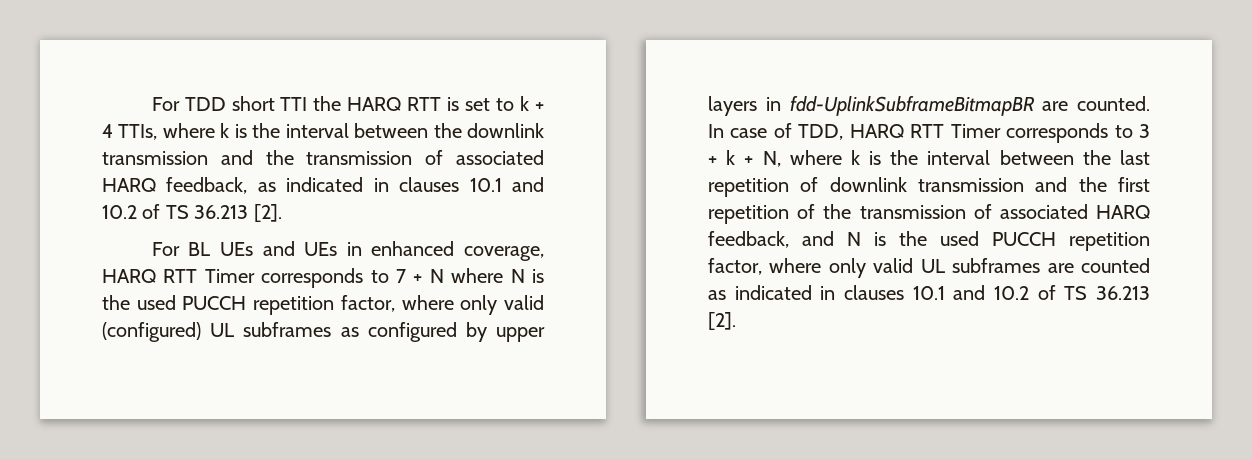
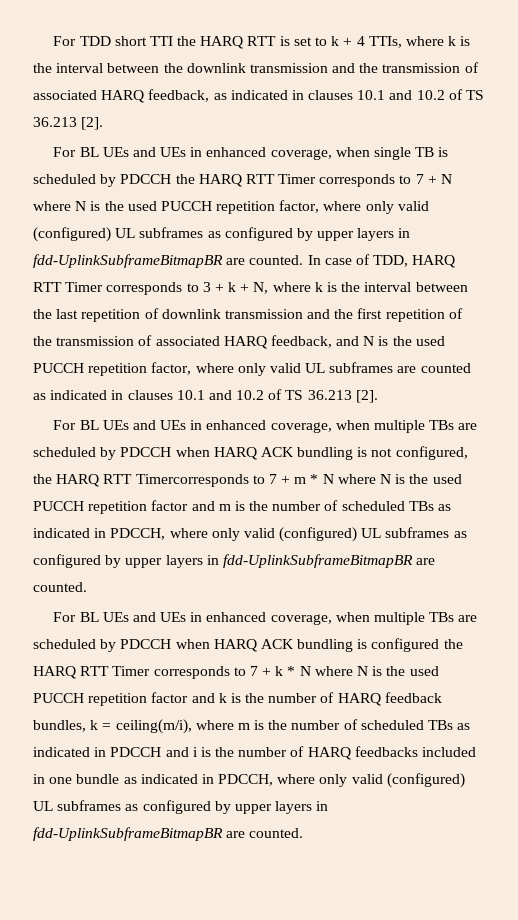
- For BL UEs and UEs in enhanced coverage, HARQ RTT Timer corresponds to 7 + N where N is the used PUCCH repetition factor, where only valid (configured) UL subframes as configured by upper layers in fdd-UplinkSubframeBitmapBR are counted.
+ For BL UEs and UEs in enhanced coverage, when single TB is scheduled by PDCCH the HARQ RTT Timer corresponds to 7 + N where N is the used PUCCH repetition factor, where only valid (configured) UL subframes as configured by upper layers in fdd-UplinkSubframeBitmapBR are counted.
+ For BL UEs and UEs in enhanced coverage, when multiple TBs are scheduled by PDCCH when HARQ ACK bundling is not configured, the HARQ RTT Timercorresponds to 7 + m * N where N is the used PUCCH repetition factor and m is the number of scheduled TBs as indicated in PDCCH, where only valid (configured) UL subframes as configured by upper layers in fdd-UplinkSubframeBitmapBR are counted.
+ For BL UEs and UEs in enhanced coverage, when multiple TBs are scheduled by PDCCH when HARQ ACK bundling is configured the HARQ RTT Timer corresponds to 7 + k * N where N is the used PUCCH repetition factor and k is the number of HARQ feedback bundles, k = ceiling(m/i), where m is the number of scheduled TBs as indicated in PDCCH and i is the number of HARQ feedbacks included in one bundle as indicated in PDCCH, where only valid (configured) UL subframes as configured by upper layers in fdd-UplinkSubframeBitmapBR are counted.

